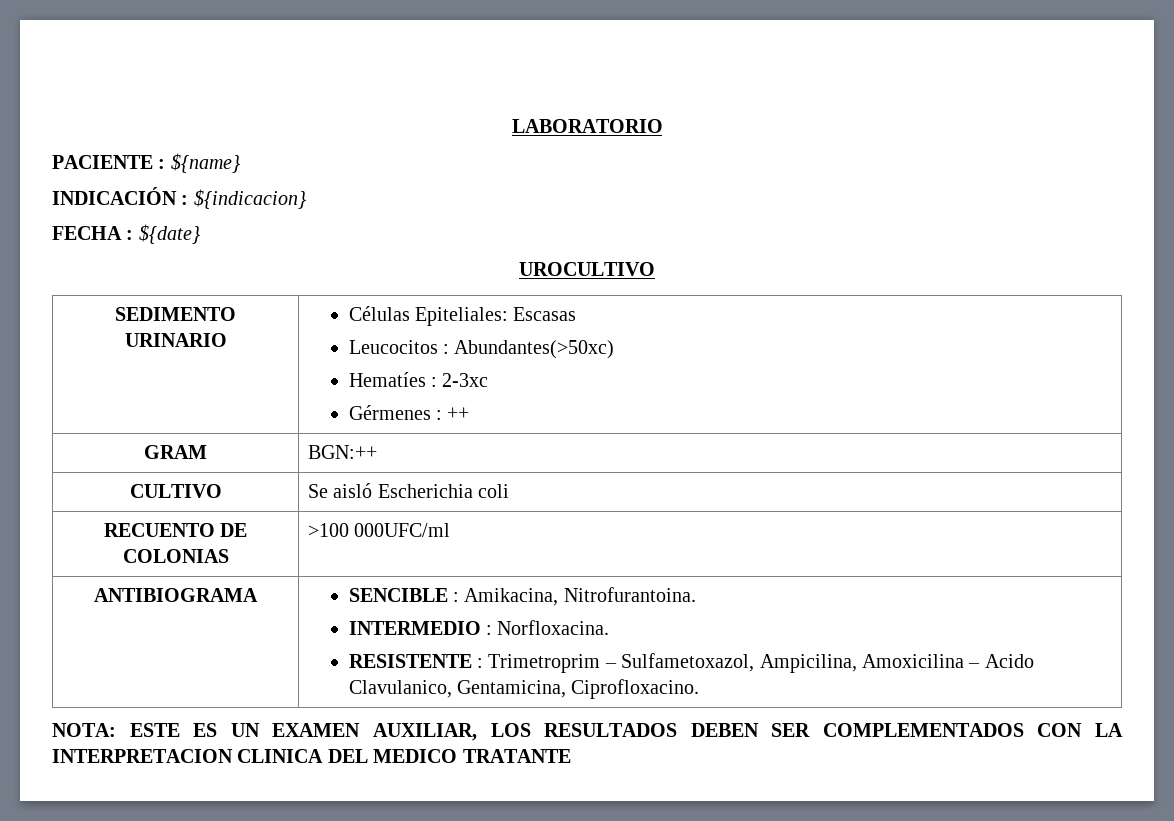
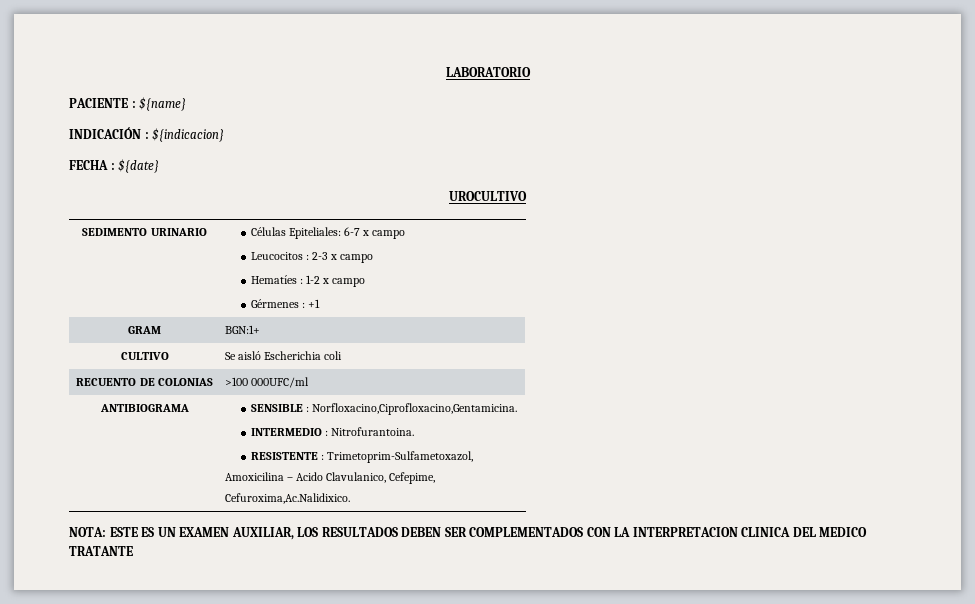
- SEDIMENTO URINARIO | Células Epiteliales: Escasas
- Leucocitos : Abundantes(>50xc)
- Hematíes : 2-3xc
- Gérmenes : ++
+ SEDIMENTO URINARIO | Células Epiteliales: 6-7 x campo
+ Leucocitos : 2-3 x campo
+ Hematíes : 1-2 x campo
+ Gérmenes : +1
- GRAM | BGN:++
+ GRAM | BGN:1+
- ANTIBIOGRAMA | SENCIBLE : Amikacina, Nitrofurantoina.
- INTERMEDIO : Norfloxacina.
- RESISTENTE : Trimetroprim – Sulfametoxazol, Ampicilina, Amoxicilina – Acido Clavulanico, Gentamicina, Ciprofloxacino.
+ ANTIBIOGRAMA | SENSIBLE : Norfloxacino,Ciprofloxacino,Gentamicina.
+ INTERMEDIO : Nitrofurantoina.
+ RESISTENTE : Trimetoprim-Sulfametoxazol,
+ Amoxicilina – Acido Clavulanico, Cefepime,
+ Cefuroxima,Ac.Nalidixico.

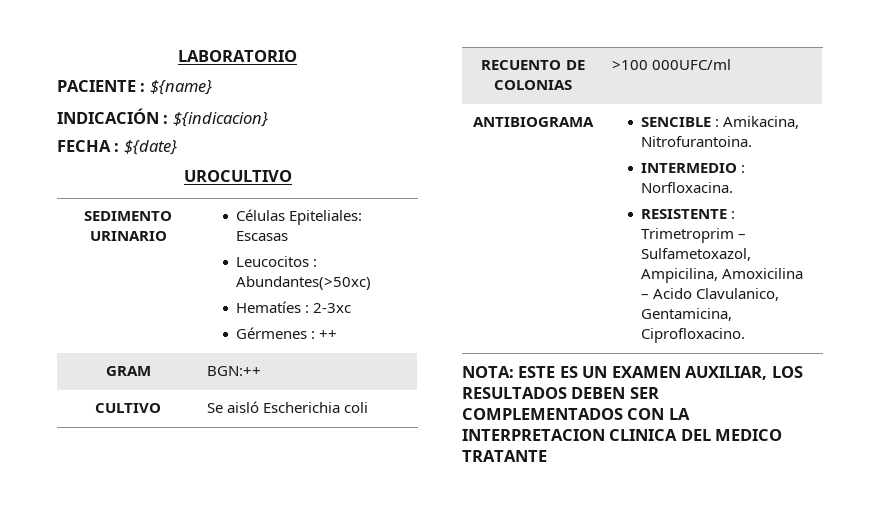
- SEDIMENTO URINARIO | Células Epiteliales: 6-7 x campo
- Leucocitos : 2-3 x campo
- Hematíes : 1-2 x campo
- Gérmenes : +1
+ SEDIMENTO URINARIO | Células Epiteliales: Escasas
+ Leucocitos : Abundantes(>50xc)
+ Hematíes : 2-3xc
+ Gérmenes : ++
- GRAM | BGN:1+
+ GRAM | BGN:++
- ANTIBIOGRAMA | SENSIBLE : Norfloxacino,Ciprofloxacino,Gentamicina.
- INTERMEDIO : Nitrofurantoina.
- RESISTENTE : Trimetoprim-Sulfametoxazol,
- Amoxicilina – Acido Clavulanico, Cefepime,
- Cefuroxima,Ac.Nalidixico.
+ ANTIBIOGRAMA | SENCIBLE : Amikacina, Nitrofurantoina.
+ INTERMEDIO : Norfloxacina.
+ RESISTENTE : Trimetroprim – Sulfametoxazol, Ampicilina, Amoxicilina – Acido Clavulanico, Gentamicina, Ciprofloxacino.

